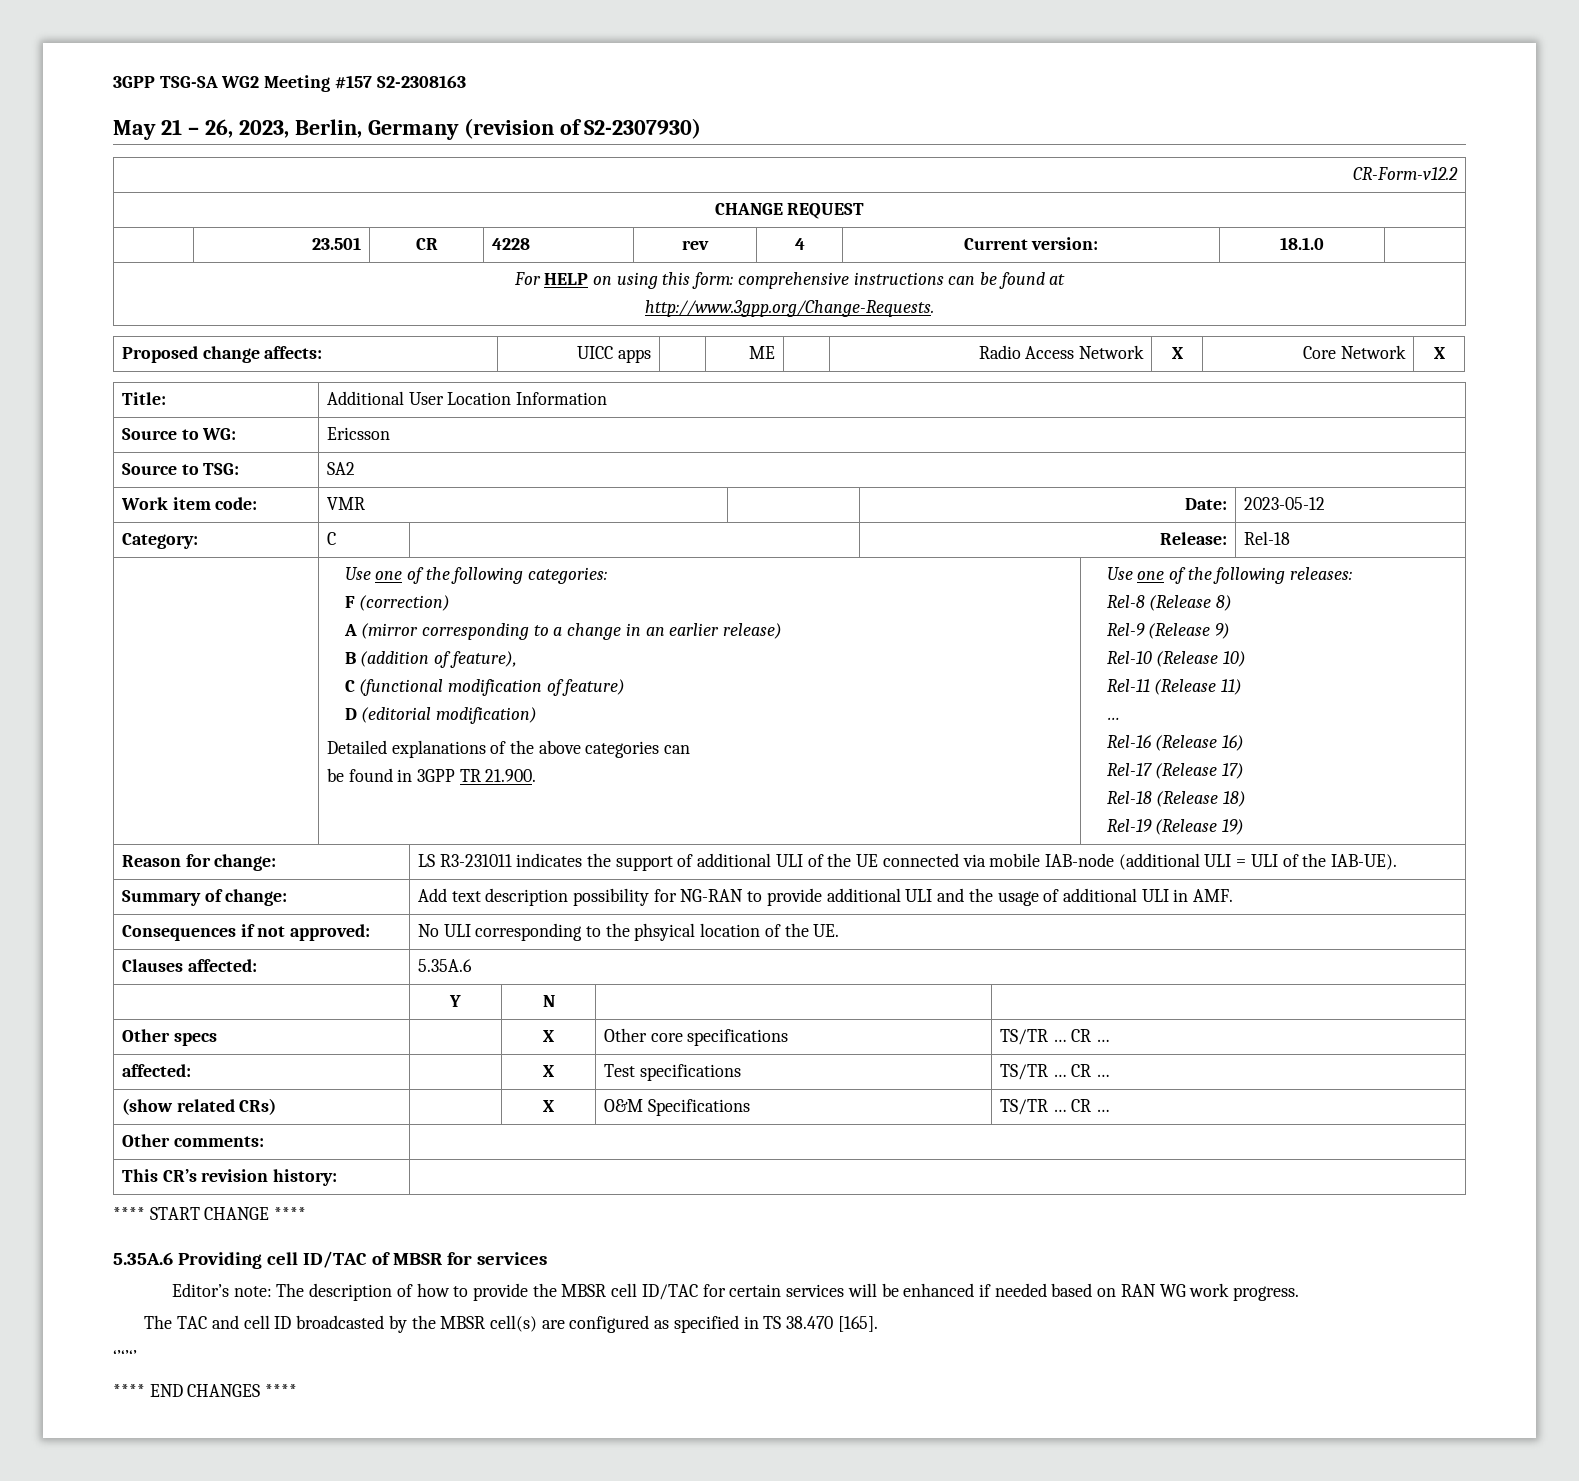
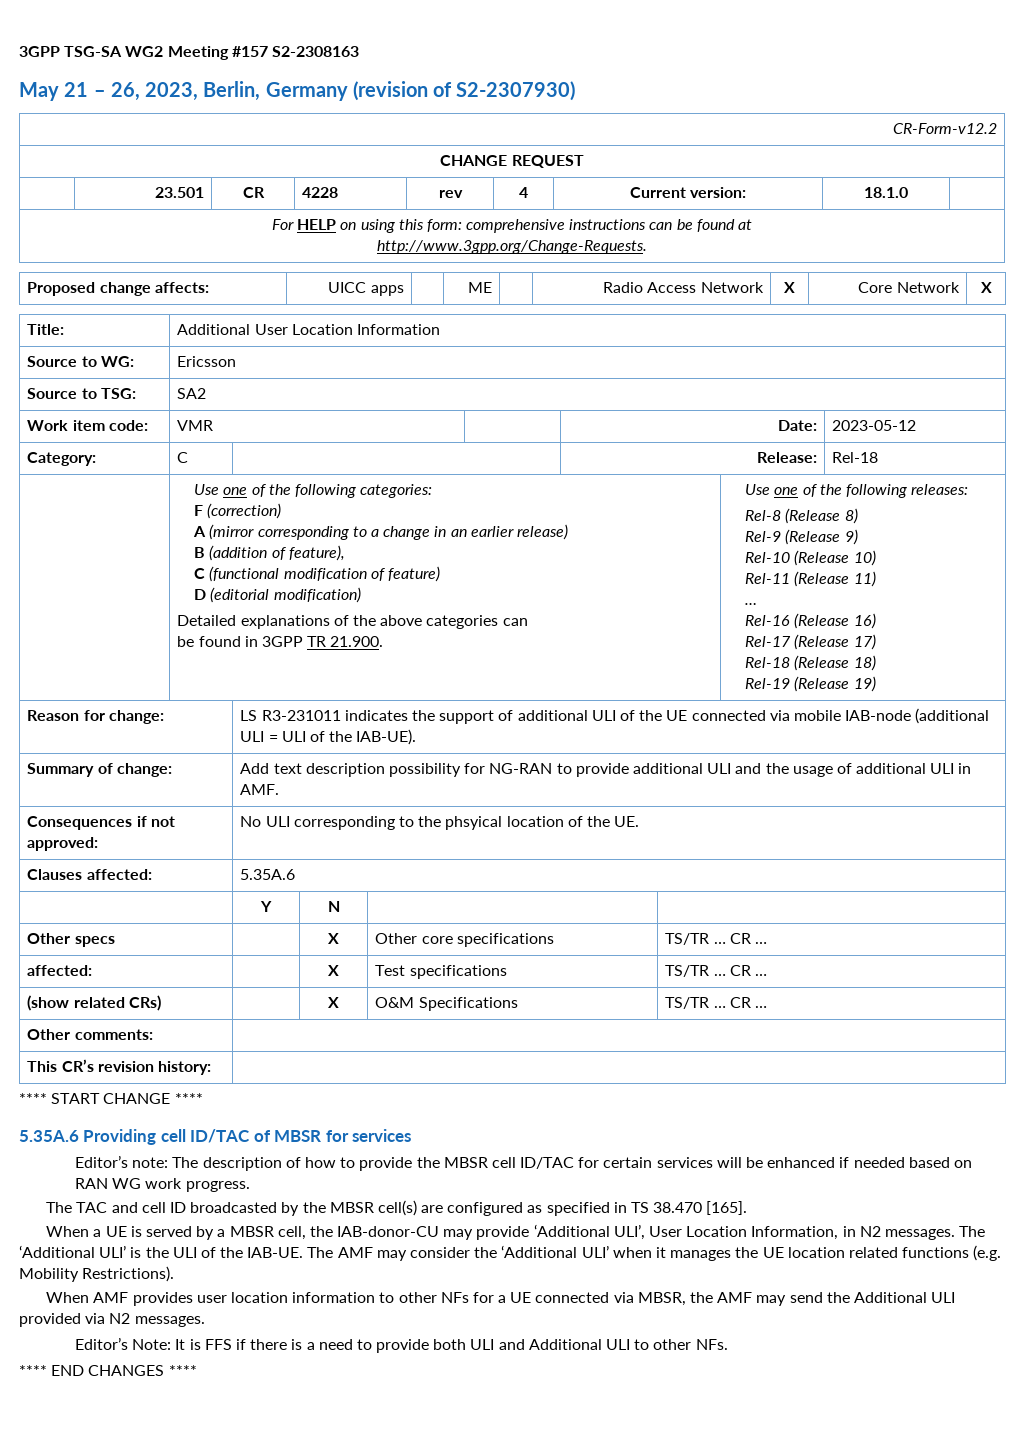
- ‘’‘’‘’
+ When a UE is served by a MBSR cell, the IAB-donor-CU may provide ‘Additional ULI’, User Location Information, in N2 messages. The ‘Additional ULI’ is the ULI of the IAB-UE. The AMF may consider the ‘Additional ULI’ when it manages the UE location related functions (e.g. Mobility Restrictions).
+ When AMF provides user location information to other NFs for a UE connected via MBSR, the AMF may send the Additional ULI provided via N2 messages.
+ Editor’s Note: It is FFS if there is a need to provide both ULI and Additional ULI to other NFs.

